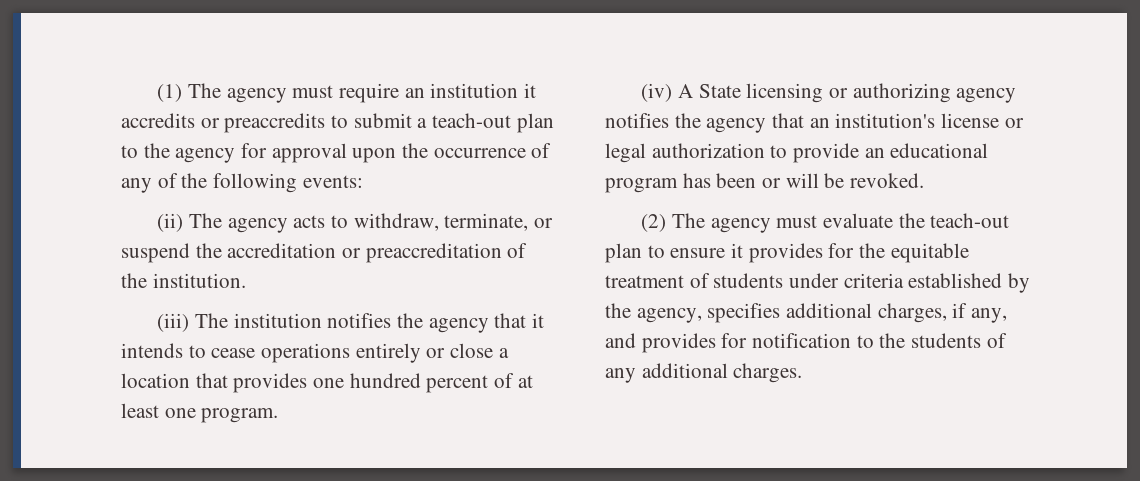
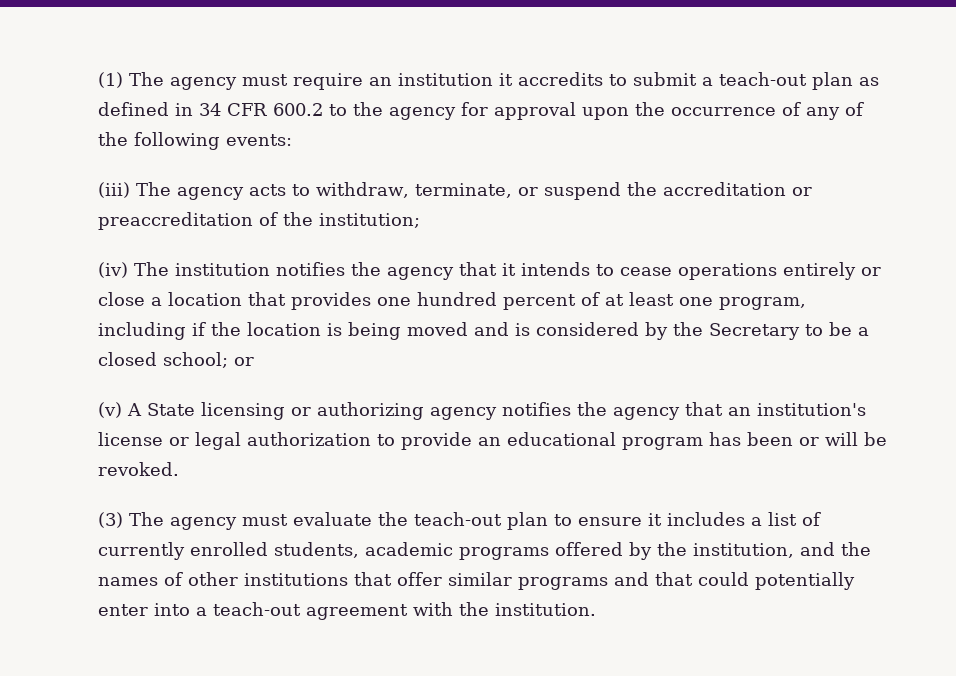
- (1) The agency must require an institution it accredits or preaccredits to submit a teach-out plan to the agency for approval upon the occurrence of any of the following events:
+ (1) The agency must require an institution it accredits to submit a teach-out plan as defined in 34 CFR 600.2 to the agency for approval upon the occurrence of any of the following events:
- (ii) The agency acts to withdraw, terminate, or suspend the accreditation or preaccreditation of the institution.
- (iii) The institution notifies the agency that it intends to cease operations entirely or close a location that provides one hundred percent of at least one program.
- (iv) A State licensing or authorizing agency notifies the agency that an institution's license or legal authorization to provide an educational program has been or will be revoked.
+ (iii) The agency acts to withdraw, terminate, or suspend the accreditation or preaccreditation of the institution;
+ (iv) The institution notifies the agency that it intends to cease operations entirely or close a location that provides one hundred percent of at least one program, including if the location is being moved and is considered by the Secretary to be a closed school; or
+ (v) A State licensing or authorizing agency notifies the agency that an institution's license or legal authorization to provide an educational program has been or will be revoked.
- (2) The agency must evaluate the teach-out plan to ensure it provides for the equitable treatment of students under criteria established by the agency, specifies additional charges, if any, and provides for notification to the students of any additional charges.
+ (3) The agency must evaluate the teach-out plan to ensure it includes a list of currently enrolled students, academic programs offered by the institution, and the names of other institutions that offer similar programs and that could potentially enter into a teach-out agreement with the institution.

